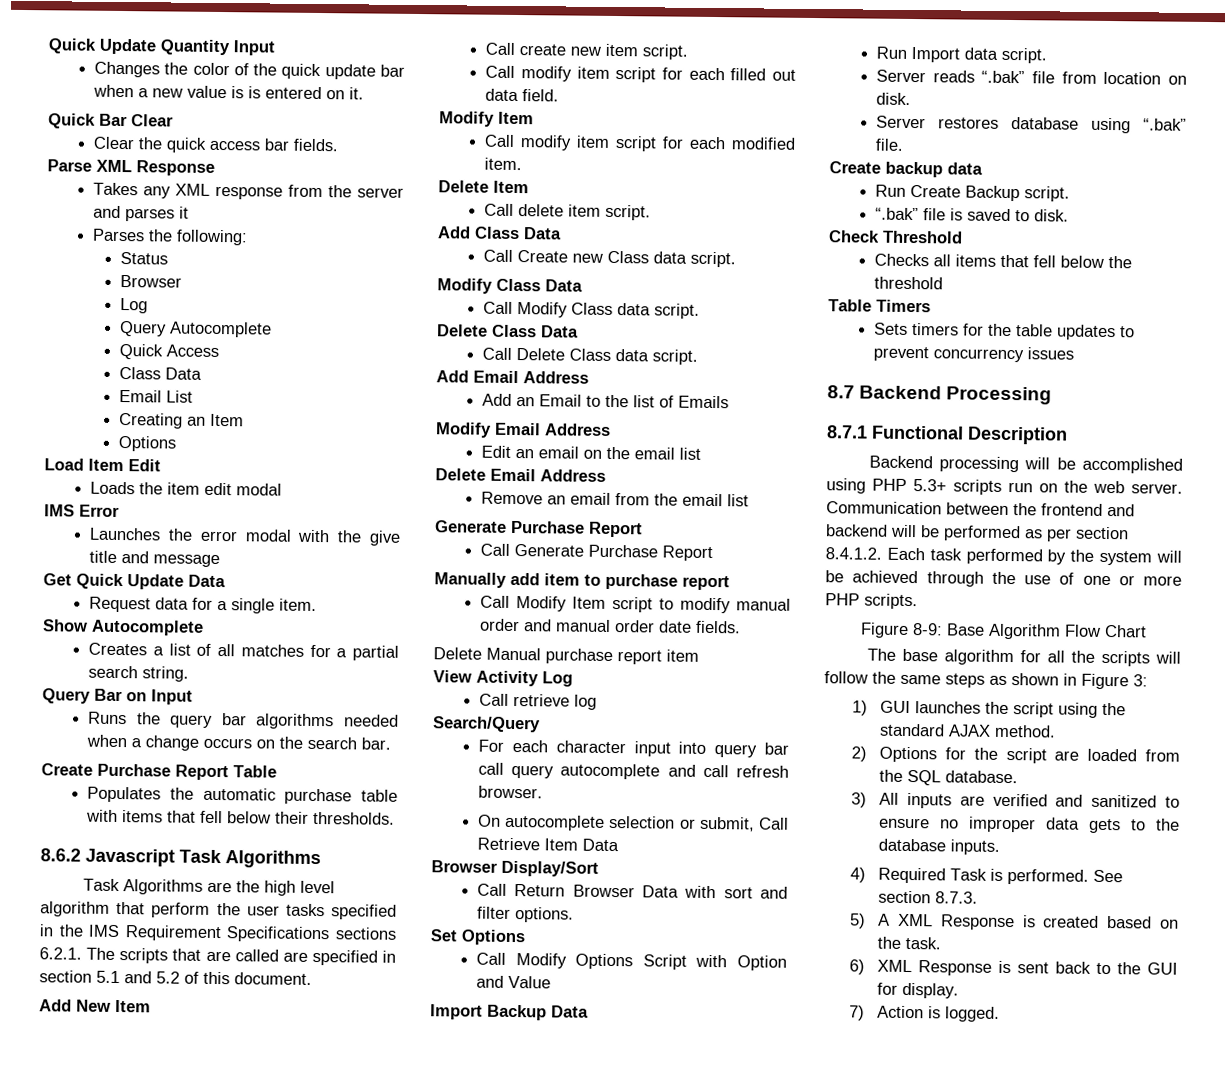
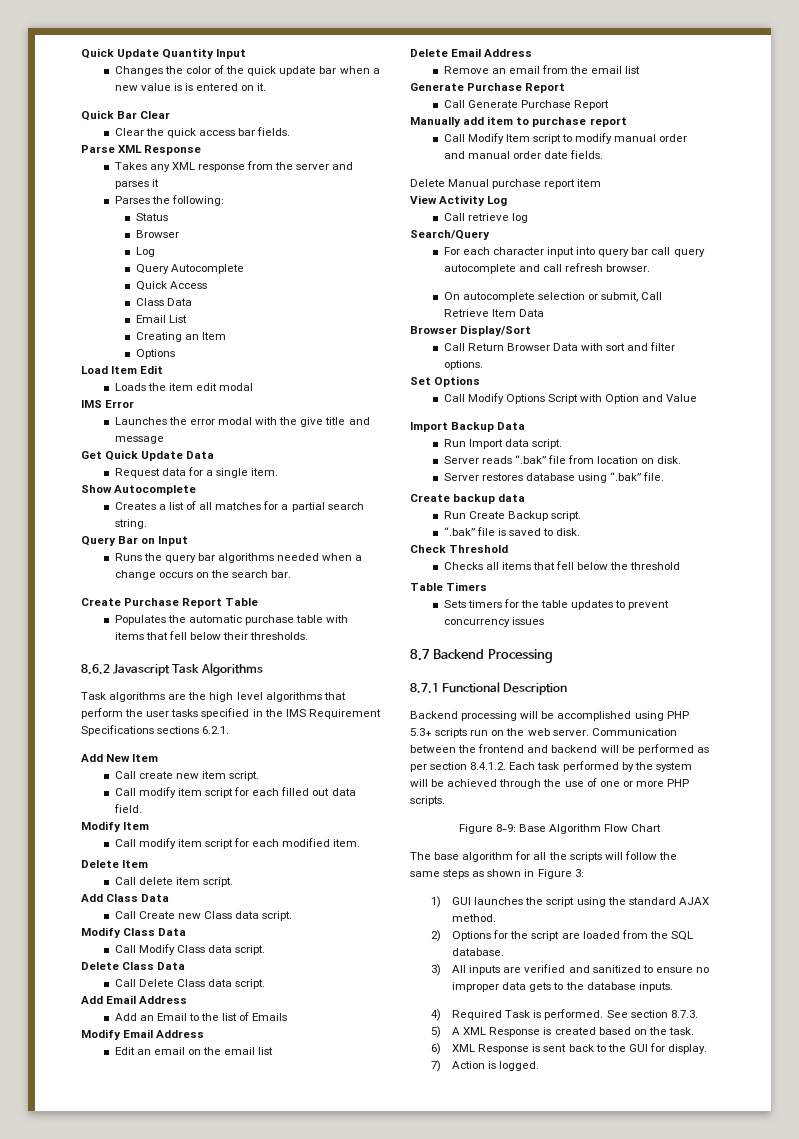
- Task Algorithms are the high level algorithm that perform the user tasks specified in the IMS Requirement Specifications sections 6.2.1. The scripts that are called are specified in section 5.1 and 5.2 of this document.
+ Task algorithms are the high level algorithms that perform the user tasks specified in the IMS Requirement Specifications sections 6.2.1.

